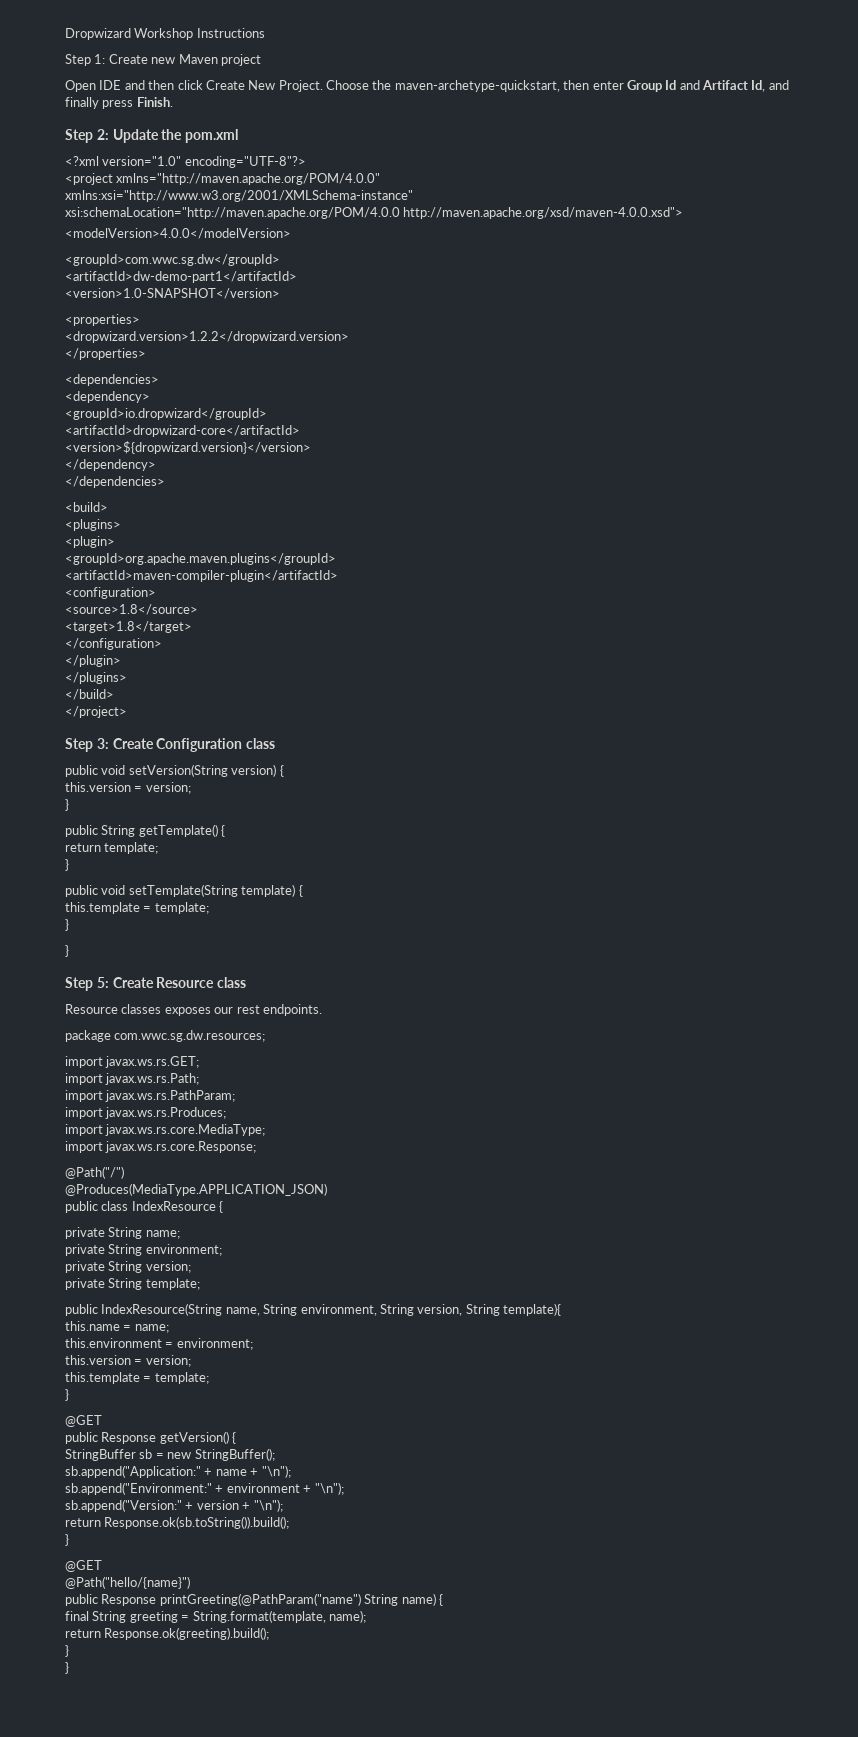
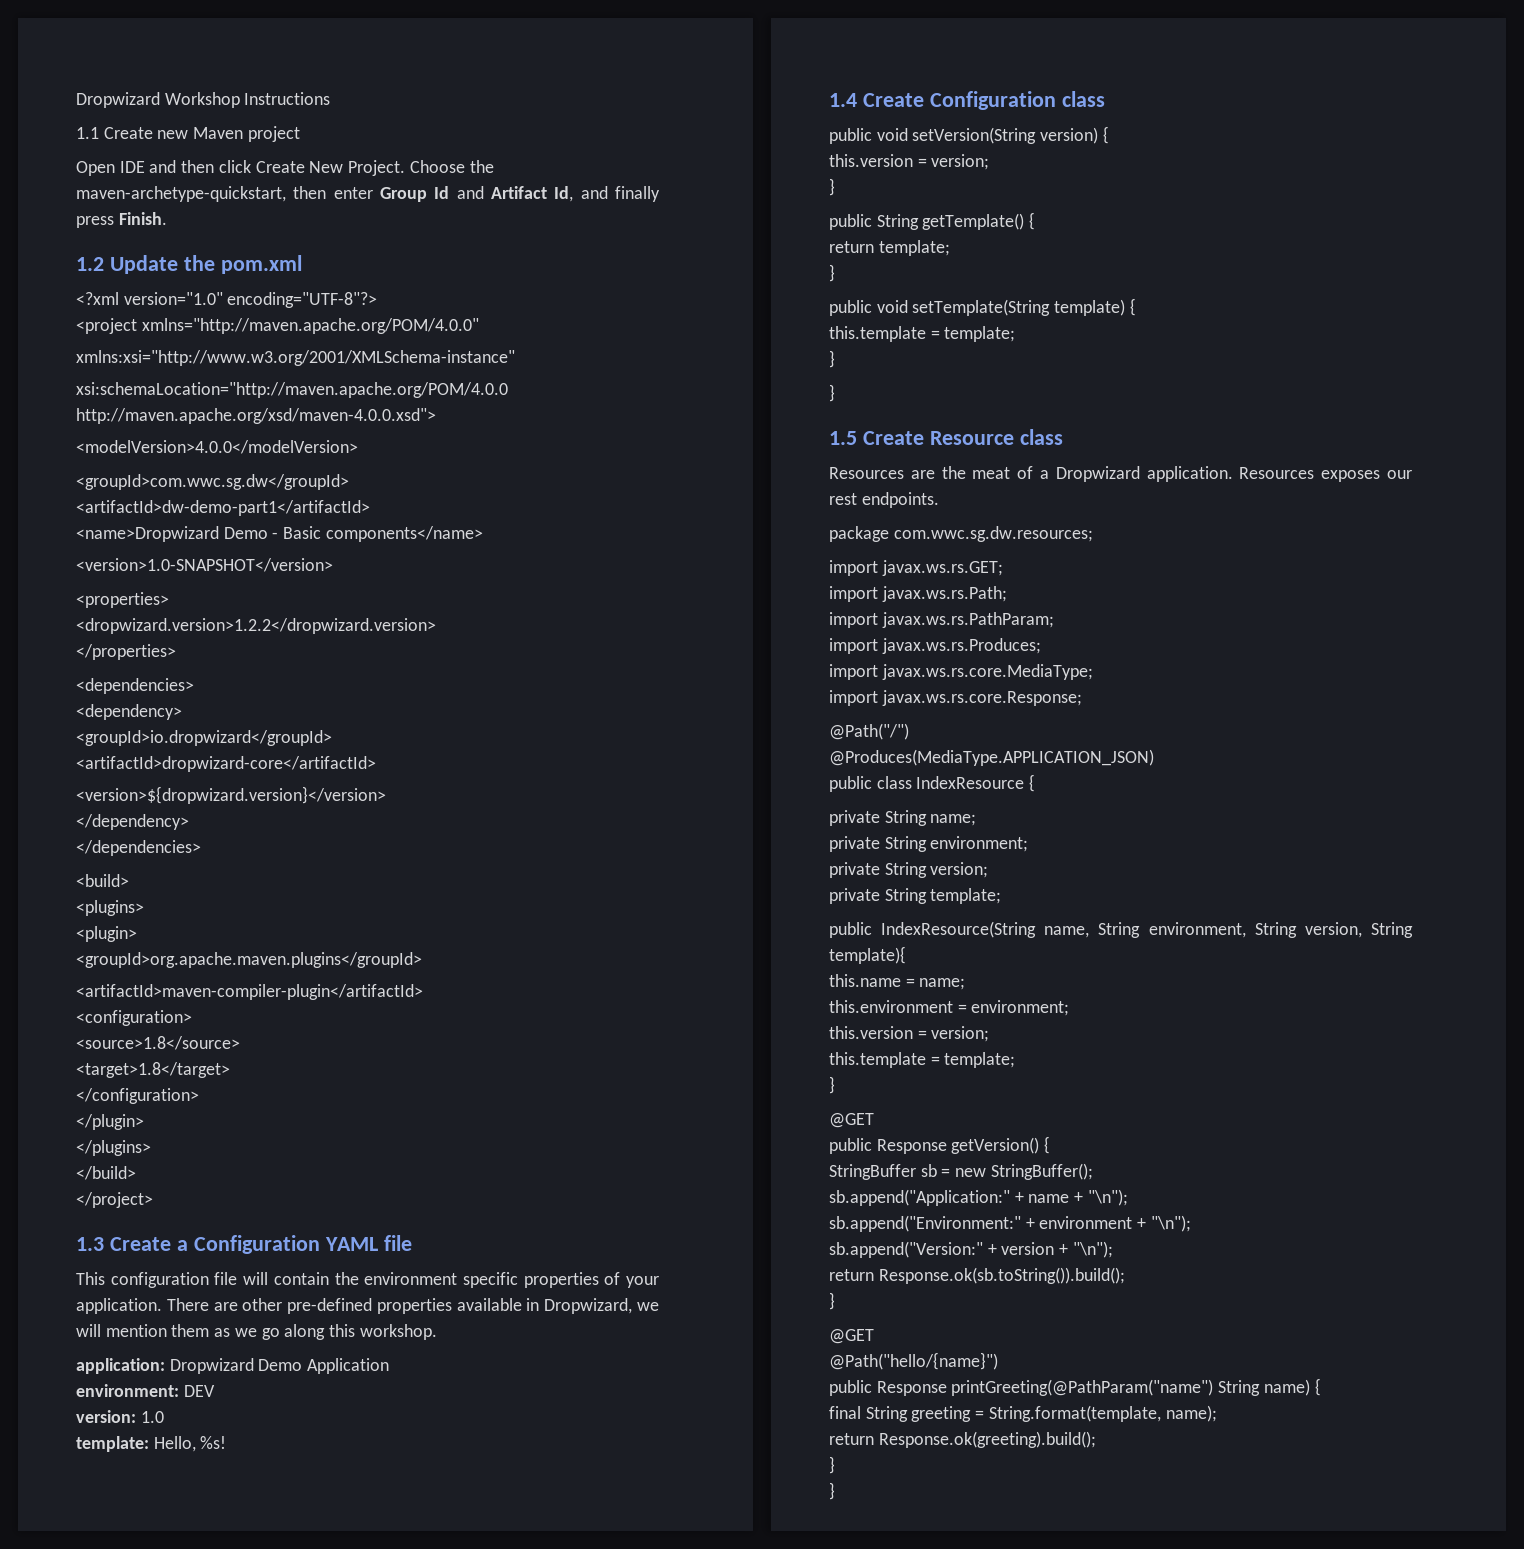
- Step 1: Create new Maven project
+ 1.1 Create new Maven project
- Step 2: Update the pom.xml
+ 1.2 Update the pom.xml
+ <name>Dropwizard Demo - Basic components</name>
- Step 3: Create Configuration class
+ 1.3 Create a Configuration YAML file
+ This configuration file will contain the environment specific properties of your application. There are other pre-defined properties available in Dropwizard, we will mention them as we go along this workshop.
+ application: Dropwizard Demo Application
+ environment: DEV
+ version: 1.0
+ template: Hello, %s!
+ 1.4 Create Configuration class
- Step 5: Create Resource class
+ 1.5 Create Resource class
- Resource classes exposes our rest endpoints.
+ Resources are the meat of a Dropwizard application. Resources exposes our rest endpoints.

